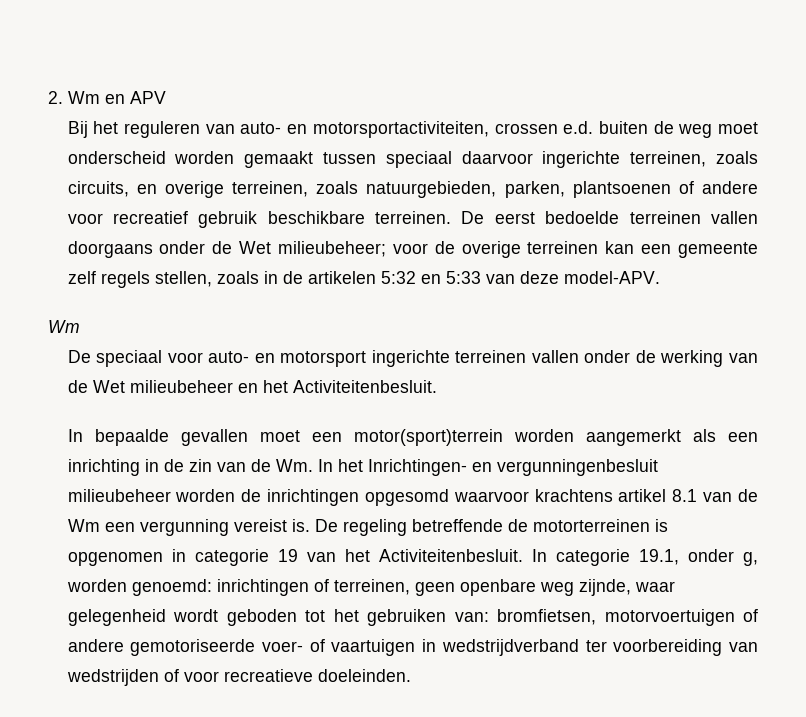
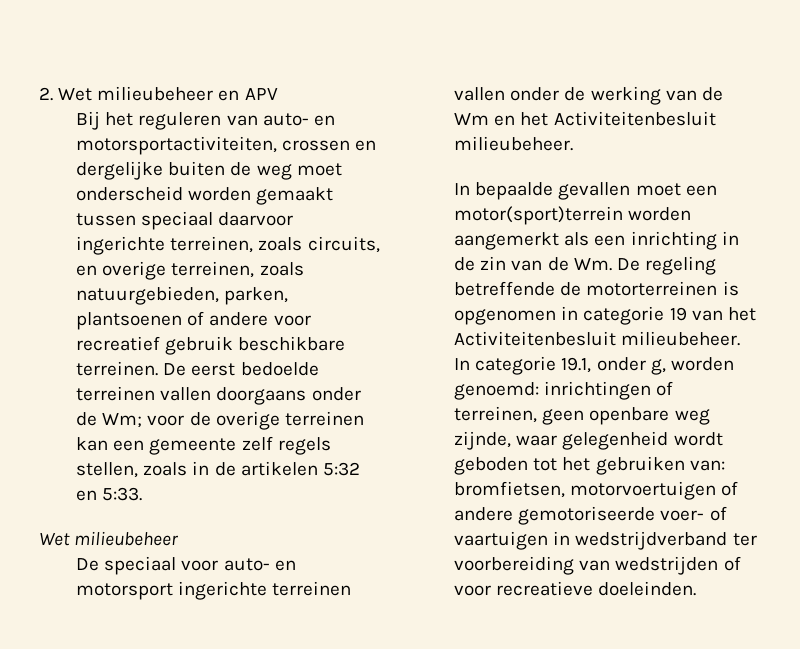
- 2. Wm en APV
+ 2. Wet milieubeheer en APV
- Bij het reguleren van auto- en motorsportactiviteiten, crossen e.d. buiten de weg moet onderscheid worden gemaakt tussen speciaal daarvoor ingerichte terreinen, zoals circuits, en overige terreinen, zoals natuurgebieden, parken, plantsoenen of andere voor recreatief gebruik beschikbare terreinen.
+ Bij het reguleren van auto- en motorsportactiviteiten, crossen en dergelijke buiten de weg moet onderscheid worden gemaakt tussen speciaal daarvoor ingerichte terreinen, zoals circuits, en overige terreinen, zoals natuurgebieden, parken, plantsoenen of andere voor recreatief gebruik beschikbare terreinen.
- De eerst bedoelde terreinen vallen doorgaans onder de Wet milieubeheer; voor de overige terreinen kan een gemeente zelf regels stellen, zoals in de artikelen 5:32 en 5:33 van deze model-APV.
- Wm
+ De eerst bedoelde terreinen vallen doorgaans onder de Wm; voor de overige terreinen kan een gemeente zelf regels stellen, zoals in de artikelen 5:32 en 5:33.
+ Wet milieubeheer
- De speciaal voor auto- en motorsport ingerichte terreinen vallen onder de werking van de Wet milieubeheer en het Activiteitenbesluit.
+ De speciaal voor auto- en motorsport ingerichte terreinen vallen onder de werking van de Wm en het Activiteitenbesluit milieubeheer.
- In bepaalde gevallen moet een motor(sport)terrein worden aangemerkt als een inrichting in de zin van de Wm. In het Inrichtingen- en vergunningenbesluit milieubeheer worden de inrichtingen opgesomd waarvoor krachtens artikel 8.1 van de Wm een vergunning vereist is. De regeling betreffende de motorterreinen is opgenomen in categorie 19 van het Activiteitenbesluit.
+ In bepaalde gevallen moet een motor(sport)terrein worden aangemerkt als een inrichting in de zin van de Wm. De regeling betreffende de motorterreinen is opgenomen in categorie 19 van het Activiteitenbesluit milieubeheer.

